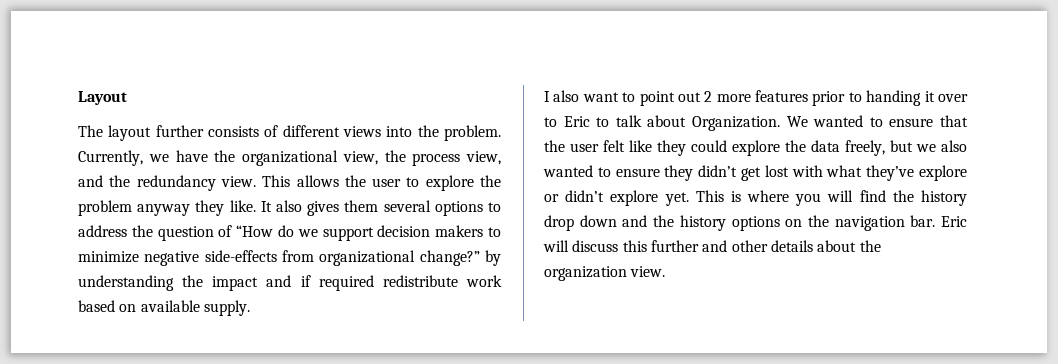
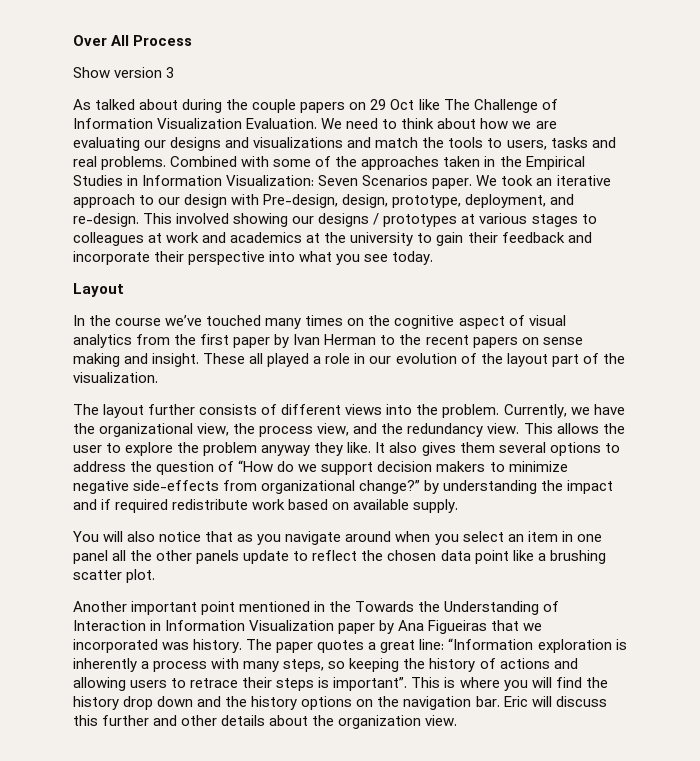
+ Over All Process
+ Show version 3
+ As talked about during the couple papers on 29 Oct like The Challenge of Information Visualization Evaluation. We need to think about how we are evaluating our designs and visualizations and match the tools to users, tasks and real problems. Combined with some of the approaches taken in the Empirical Studies in Information Visualization: Seven Scenarios paper. We took an iterative approach to our design with Pre-design, design, prototype, deployment, and re-design. This involved showing our designs / prototypes at various stages to colleagues at work and academics at the university to gain their feedback and incorporate their perspective into what you see today.
  Layout
+ In the course we’ve touched many times on the cognitive aspect of visual analytics from the first paper by Ivan Herman to the recent papers on sense making and insight. These all played a role in our evolution of the layout part of the visualization.
- I also want to point out 2 more features prior to handing it over to Eric to talk about Organization. We wanted to ensure that the user felt like they could explore the data freely, but we also wanted to ensure they didn’t get lost with what they’ve explore or didn’t explore yet.
+ You will also notice that as you navigate around when you select an item in one panel all the other panels update to reflect the chosen data point like a brushing scatter plot.
+ Another important point mentioned in the Towards the Understanding of Interaction in Information Visualization paper by Ana Figueiras that we incorporated was history. The paper quotes a great line: “Information exploration is inherently a process with many steps, so keeping the history of actions and allowing users to retrace their steps is important”.

